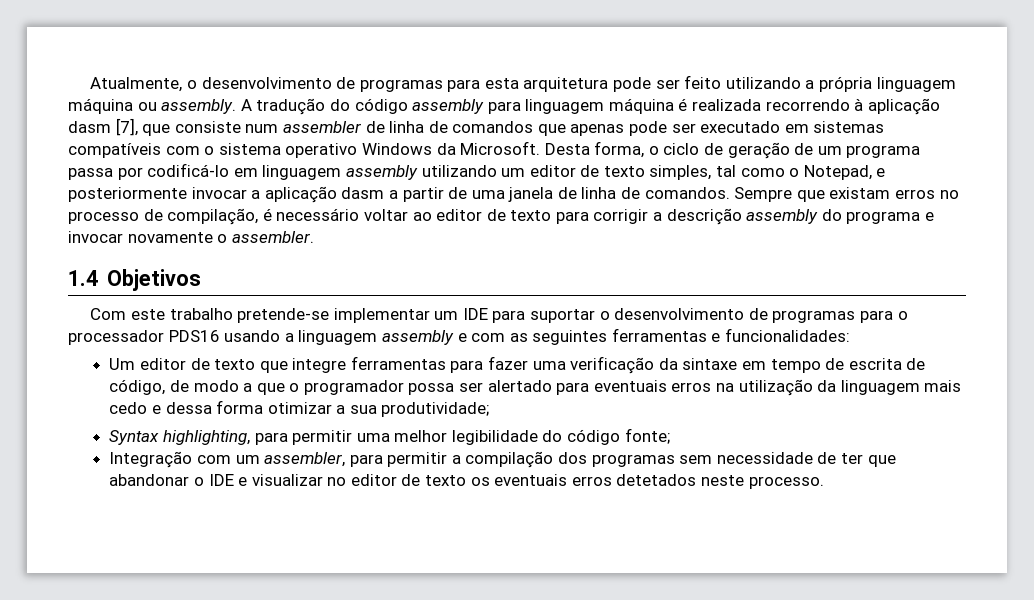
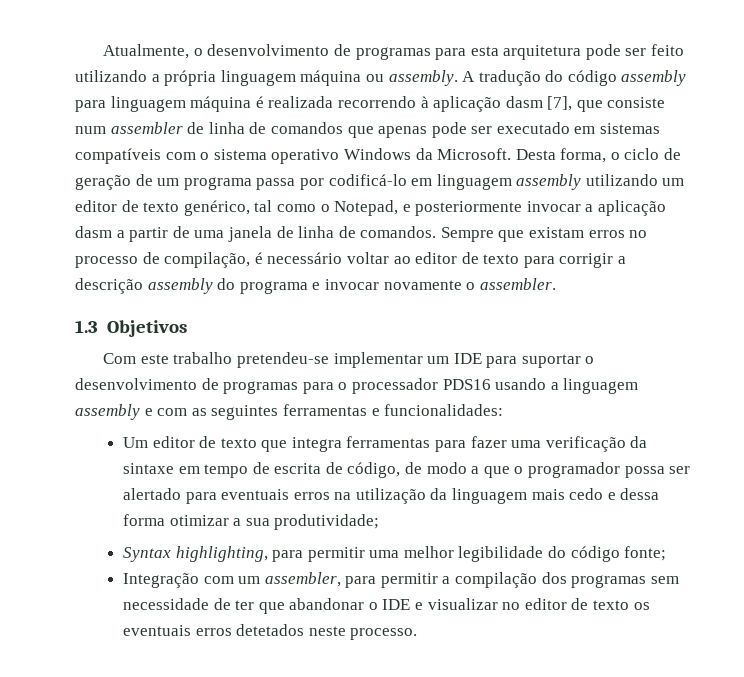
- Desta forma, o ciclo de geração de um programa passa por codificá-lo em linguagem assembly utilizando um editor de texto simples, tal como o Notepad, e posteriormente invocar a aplicação dasm a partir de uma janela de linha de comandos.
+ Desta forma, o ciclo de geração de um programa passa por codificá-lo em linguagem assembly utilizando um editor de texto genérico, tal como o Notepad, e posteriormente invocar a aplicação dasm a partir de uma janela de linha de comandos.
- 1.4 Objetivos
+ 1.3 Objetivos
- Com este trabalho pretende-se implementar um IDE para suportar o desenvolvimento de programas para o processador PDS16 usando a linguagem assembly e com as seguintes ferramentas e funcionalidades:
+ Com este trabalho pretendeu-se implementar um IDE para suportar o desenvolvimento de programas para o processador PDS16 usando a linguagem assembly e com as seguintes ferramentas e funcionalidades:
- Um editor de texto que integre ferramentas para fazer uma verificação da sintaxe em tempo de escrita de código, de modo a que o programador possa ser alertado para eventuais erros na utilização da linguagem mais cedo e dessa forma otimizar a sua produtividade;
+ Um editor de texto que integra ferramentas para fazer uma verificação da sintaxe em tempo de escrita de código, de modo a que o programador possa ser alertado para eventuais erros na utilização da linguagem mais cedo e dessa forma otimizar a sua produtividade;

